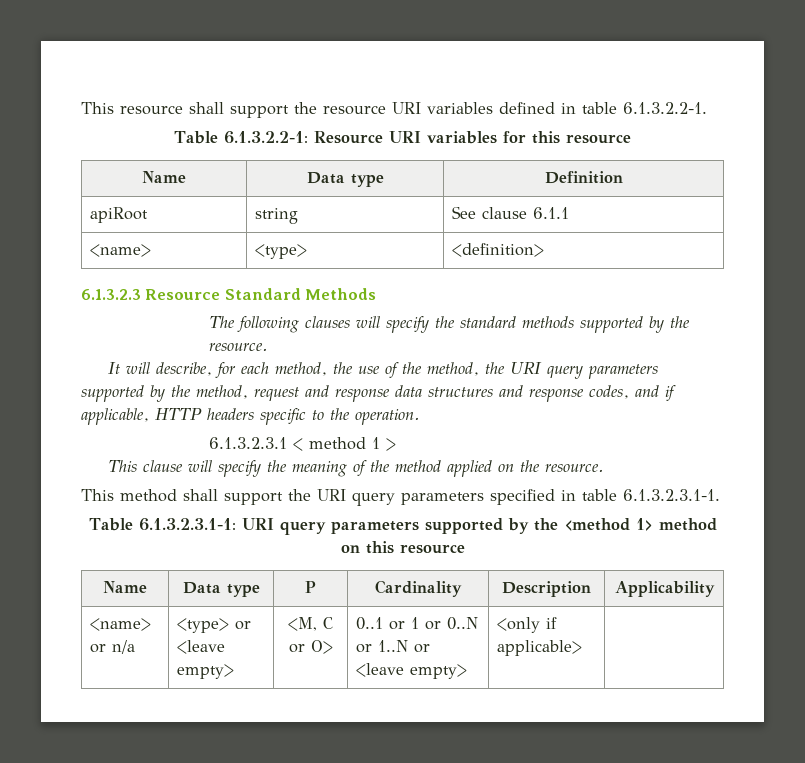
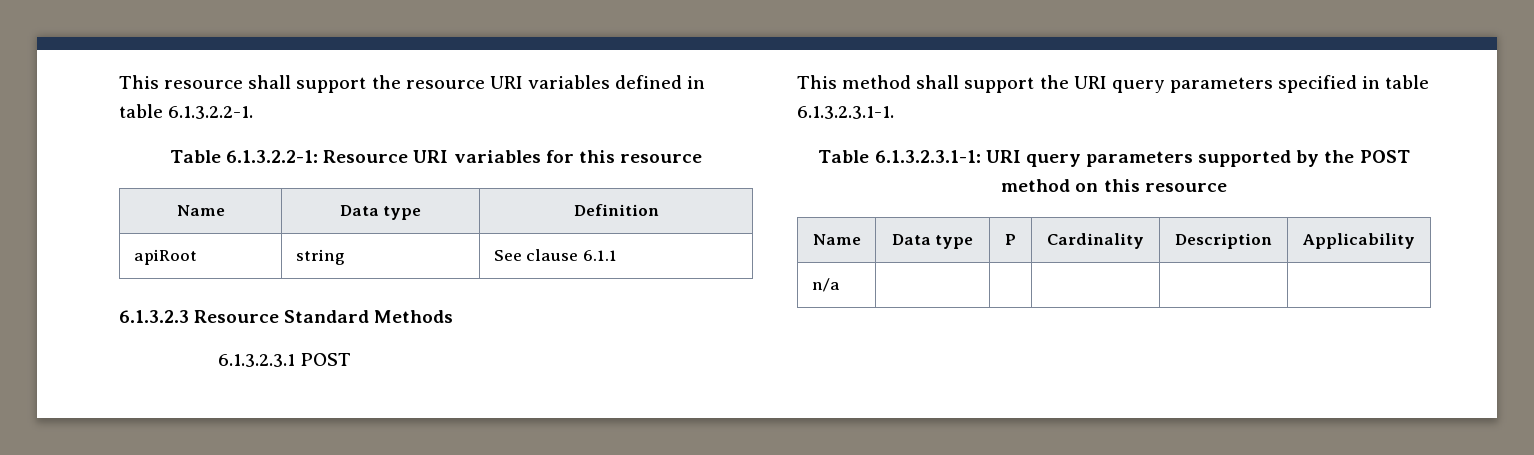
- <name> | <type> | <definition>
- The following clauses will specify the standard methods supported by the resource.
- It will describe, for each method, the use of the method, the URI query parameters supported by the method, request and response data structures and response codes, and if applicable, HTTP headers specific to the operation.
- 6.1.3.2.3.1 < method 1 >
- This clause will specify the meaning of the method applied on the resource.
+ 6.1.3.2.3.1 POST
- Table 6.1.3.2.3.1-1: URI query parameters supported by the <method 1> method on this resource
+ Table 6.1.3.2.3.1-1: URI query parameters supported by the POST method on this resource
- <name> or n/a | <type> or <leave empty> | <M, C or O> | 0..1 or 1 or 0..N or 1..N or <leave empty> | <only if applicable> |
+ n/a | | | | |

